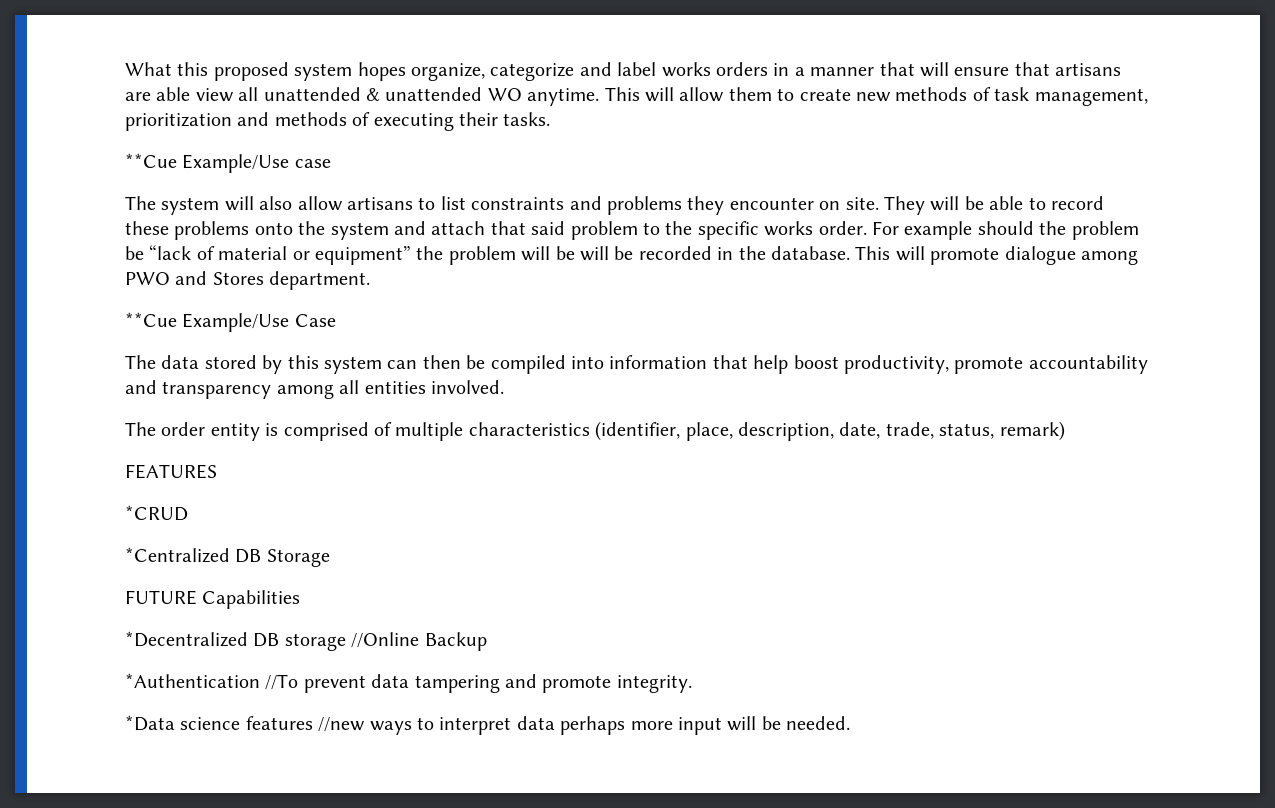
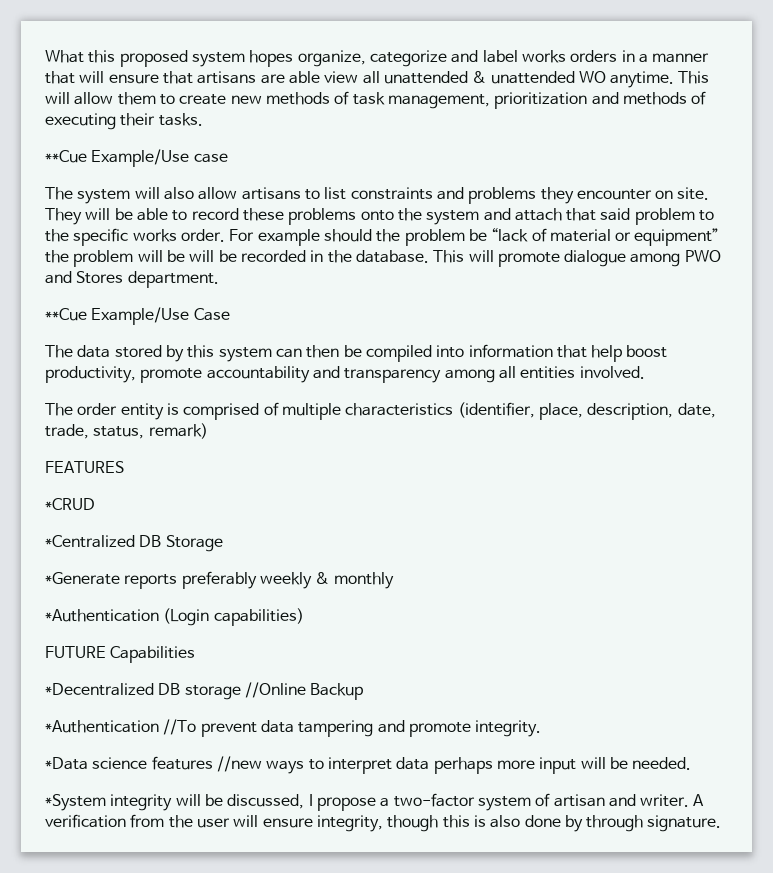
+ *Generate reports preferably weekly & monthly
+ *Authentication (Login capabilities)
+ *System integrity will be discussed, I propose a two-factor system of artisan and writer. A verification from the user will ensure integrity, though this is also done by through signature.

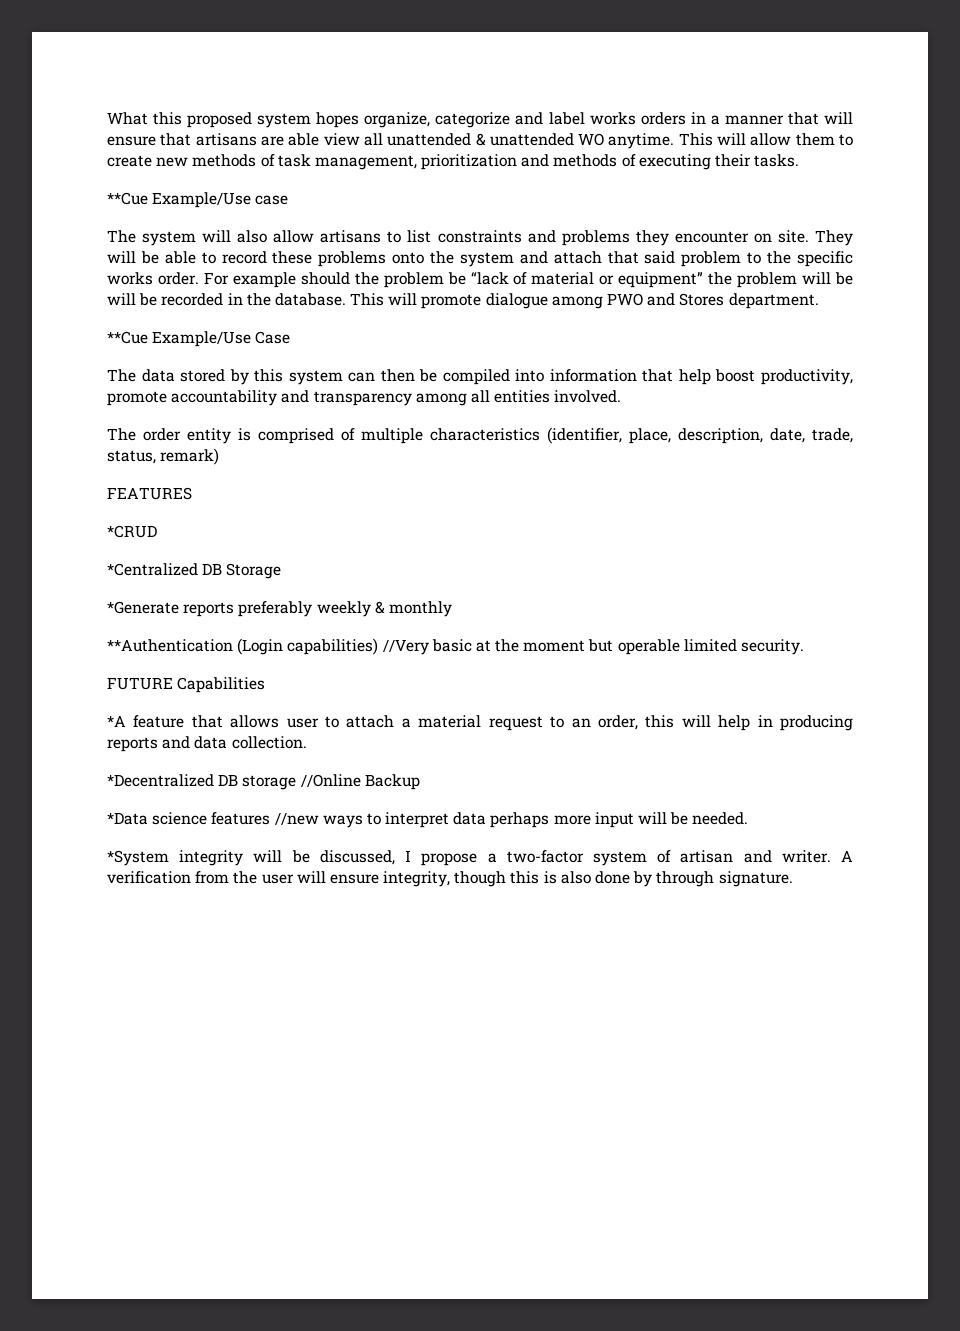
- *Authentication (Login capabilities)
+ **Authentication (Login capabilities) //Very basic at the moment but operable limited security.
  FUTURE Capabilities
+ *A feature that allows user to attach a material request to an order, this will help in producing reports and data collection.
- *Authentication //To prevent data tampering and promote integrity.

